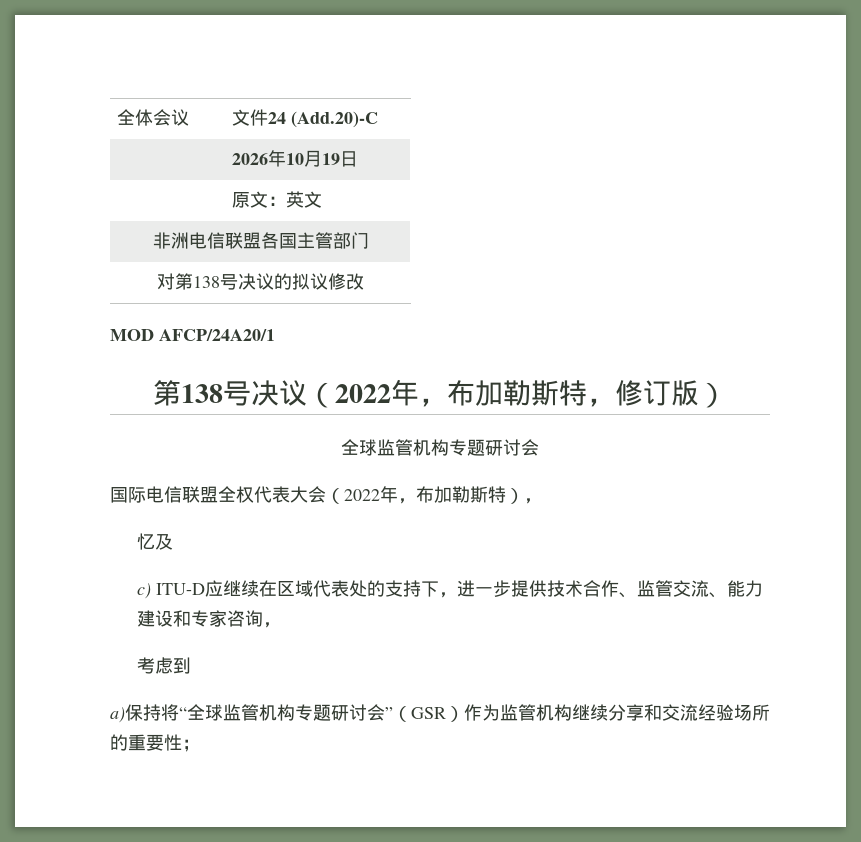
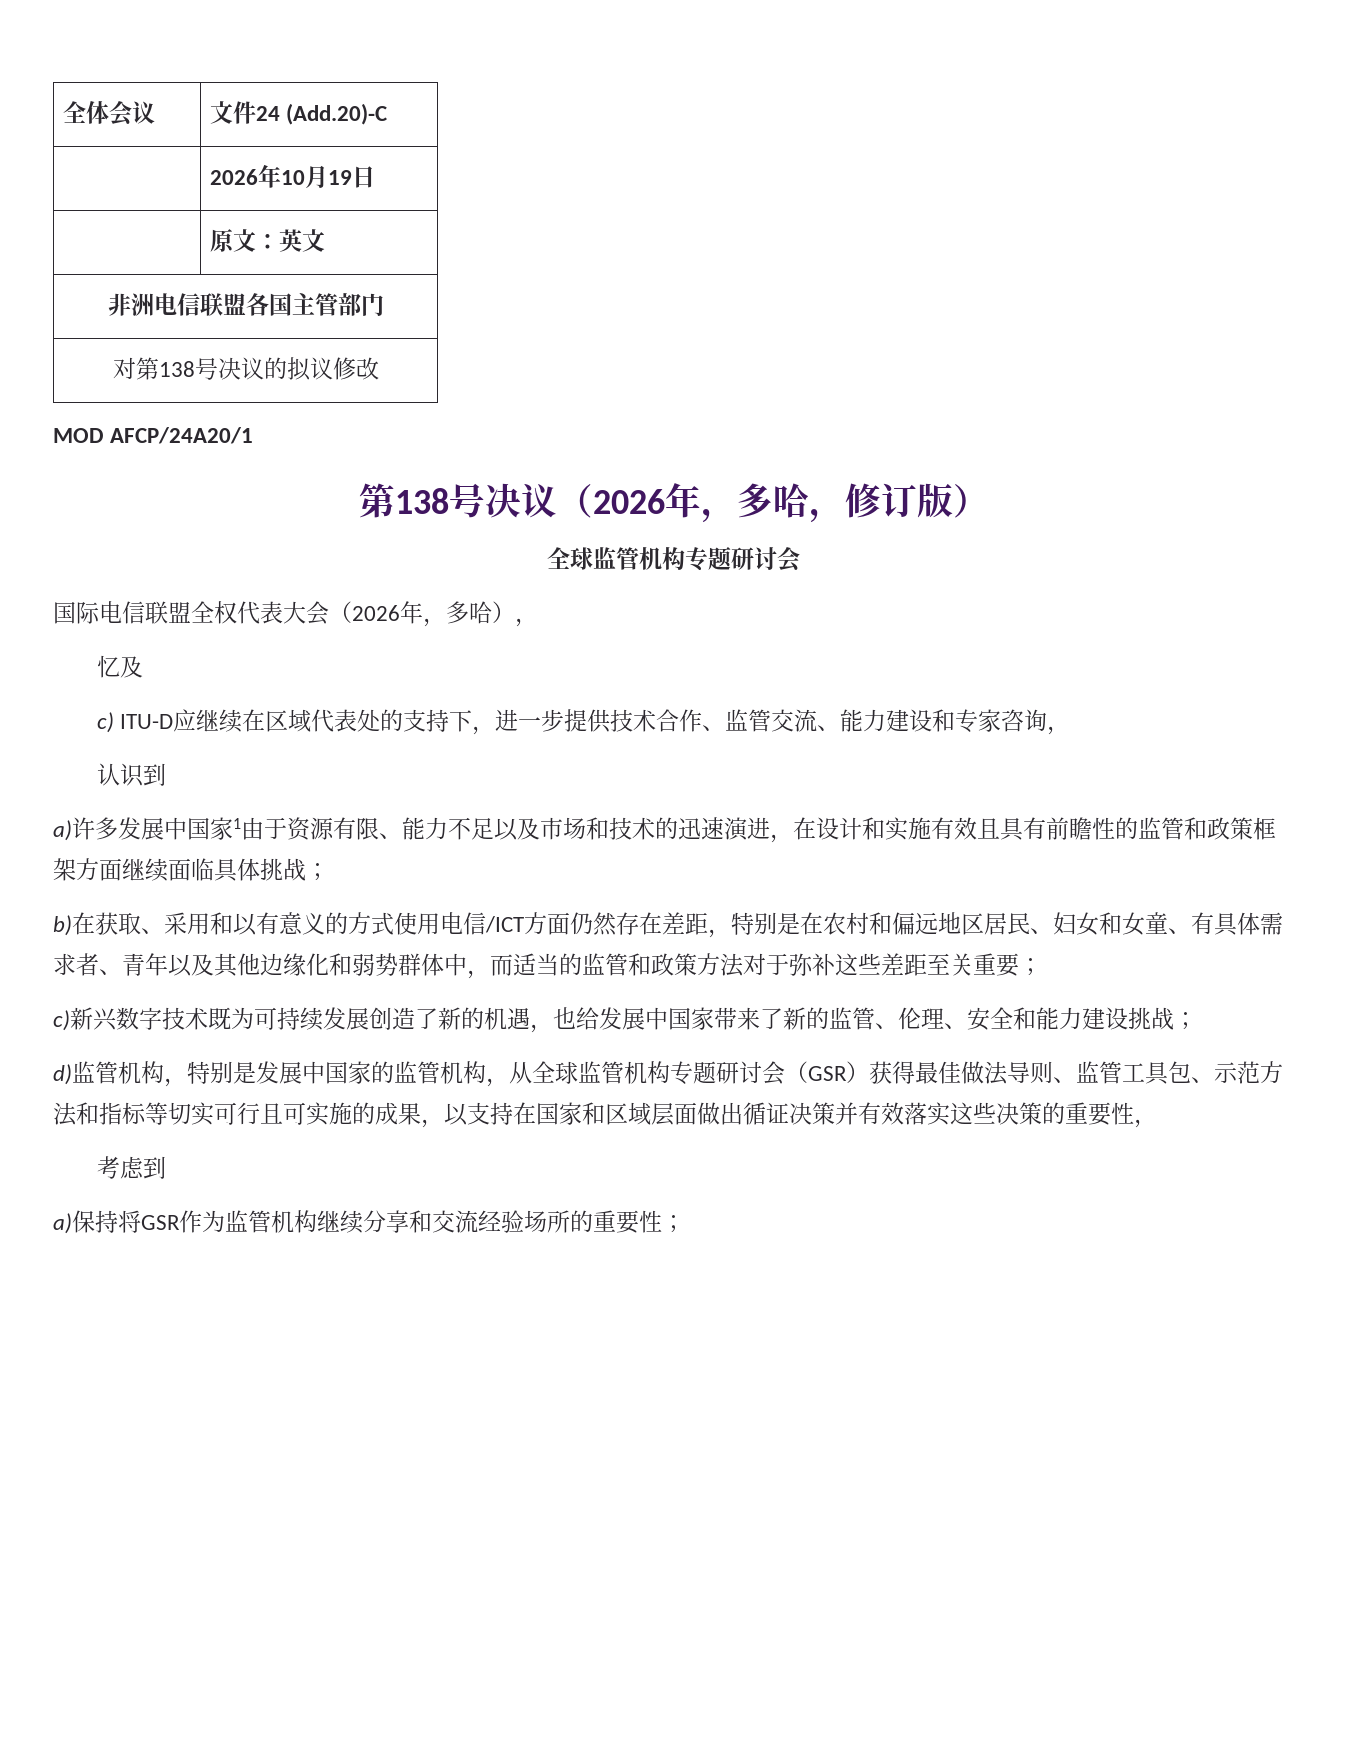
- 第138号决议（2022年，布加勒斯特，修订版）
+ 第138号决议（2026年，多哈，修订版）
- 国际电信联盟全权代表大会（2022年，布加勒斯特），
+ 国际电信联盟全权代表大会（2026年，多哈），
+ 认识到
+ a)许多发展中国家1由于资源有限、能力不足以及市场和技术的迅速演进，在设计和实施有效且具有前瞻性的监管和政策框架方面继续面临具体挑战；
+ b)在获取、采用和以有意义的方式使用电信/ICT方面仍然存在差距，特别是在农村和偏远地区居民、妇女和女童、有具体需求者、青年以及其他边缘化和弱势群体中，而适当的监管和政策方法对于弥补这些差距至关重要；
+ c)新兴数字技术既为可持续发展创造了新的机遇，也给发展中国家带来了新的监管、伦理、安全和能力建设挑战；
+ d)监管机构，特别是发展中国家的监管机构，从全球监管机构专题研讨会（GSR）获得最佳做法导则、监管工具包、示范方法和指标等切实可行且可实施的成果，以支持在国家和区域层面做出循证决策并有效落实这些决策的重要性，
  考虑到
- a)保持将“全球监管机构专题研讨会”（GSR）作为监管机构继续分享和交流经验场所的重要性；
+ a)保持将GSR作为监管机构继续分享和交流经验场所的重要性；

